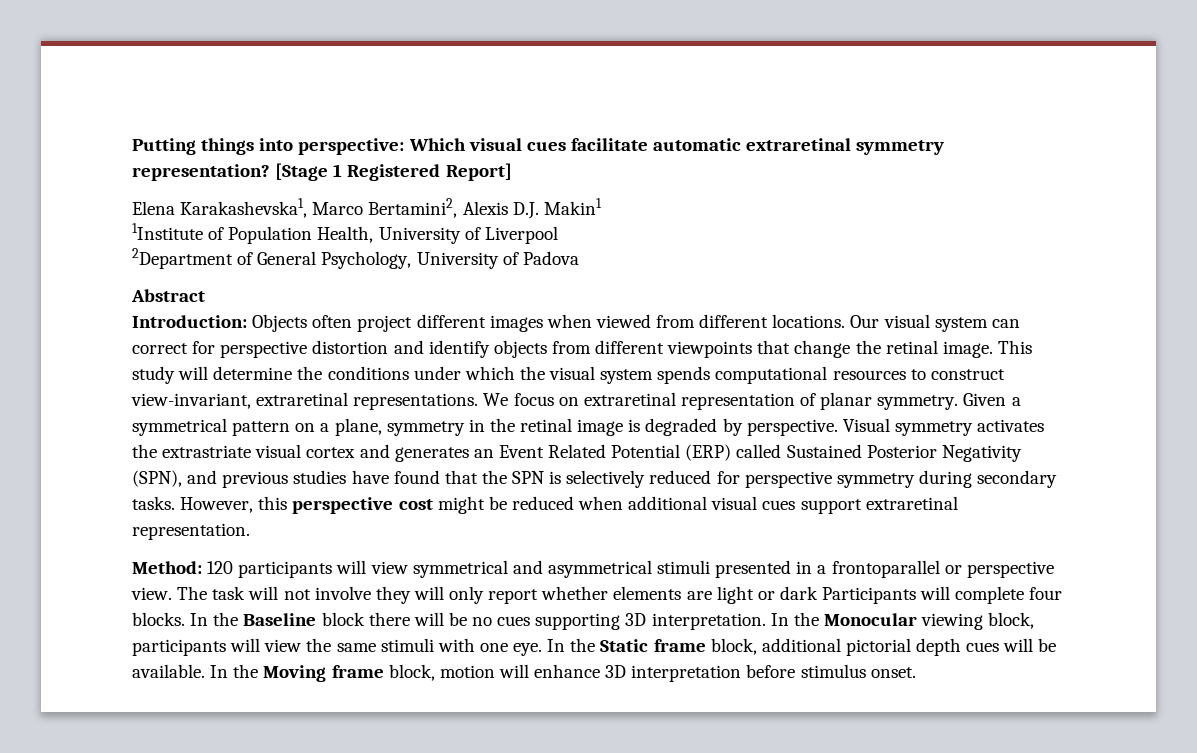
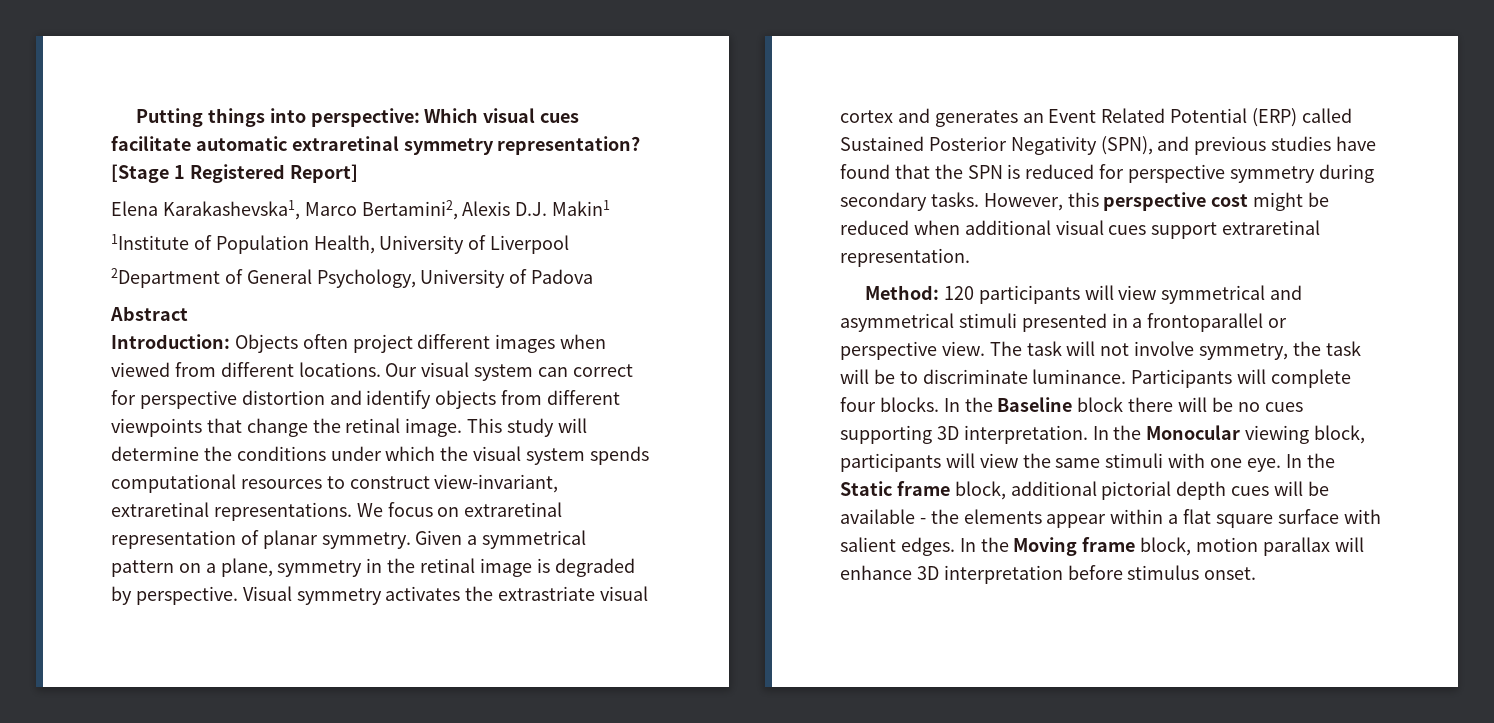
- Visual symmetry activates the extrastriate visual cortex and generates an Event Related Potential (ERP) called Sustained Posterior Negativity (SPN), and previous studies have found that the SPN is selectively reduced for perspective symmetry during secondary tasks.
+ Visual symmetry activates the extrastriate visual cortex and generates an Event Related Potential (ERP) called Sustained Posterior Negativity (SPN), and previous studies have found that the SPN is reduced for perspective symmetry during secondary tasks.
- The task will not involve they will only report whether elements are light or dark Participants will complete four blocks.
+ The task will not involve symmetry, the task will be to discriminate luminance. Participants will complete four blocks.
- In the Static frame block, additional pictorial depth cues will be available.
+ In the Static frame block, additional pictorial depth cues will be available - the elements appear within a flat square surface with salient edges.
- In the Moving frame block, motion will enhance 3D interpretation before stimulus onset.
+ In the Moving frame block, motion parallax will enhance 3D interpretation before stimulus onset.

